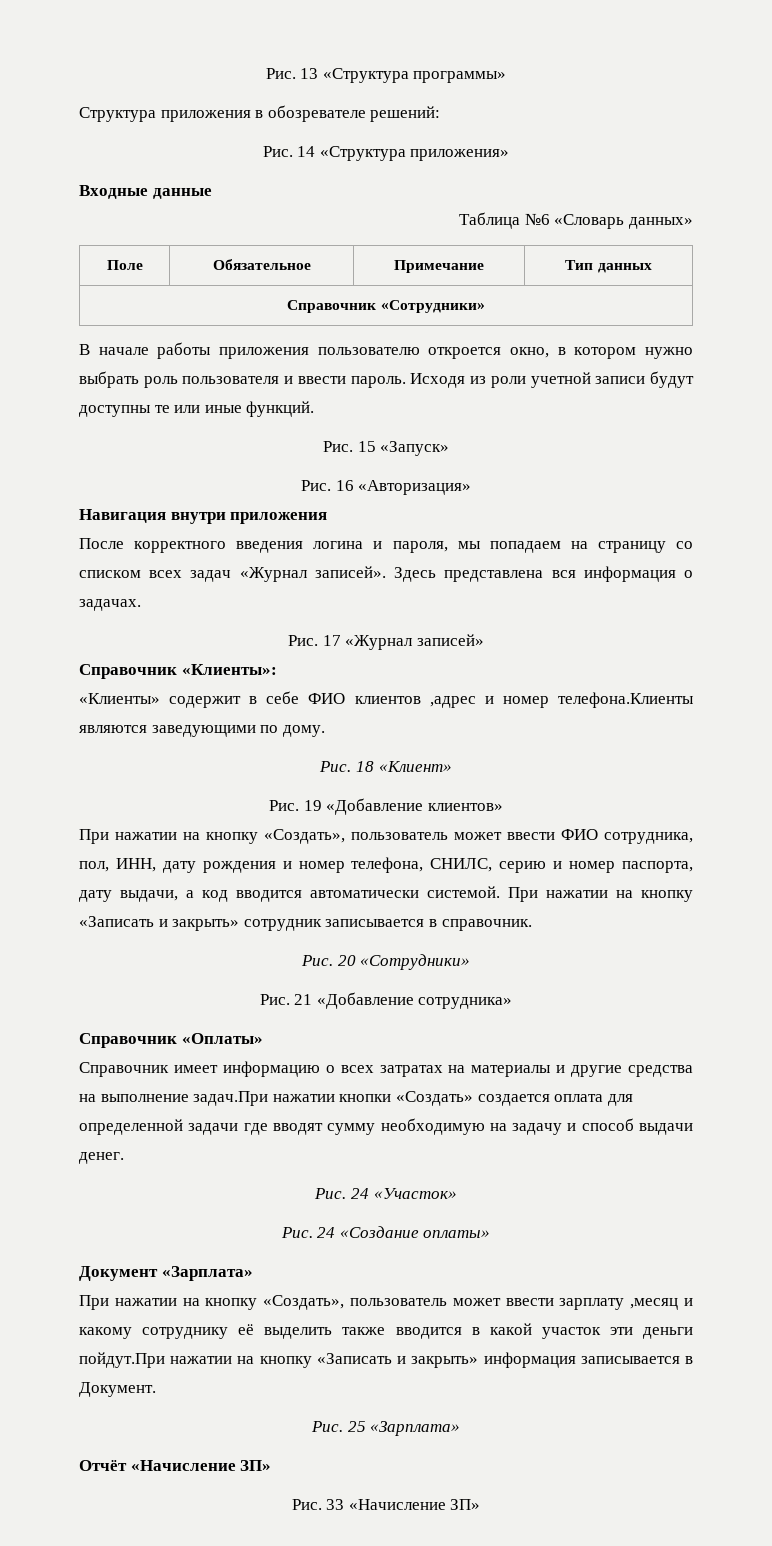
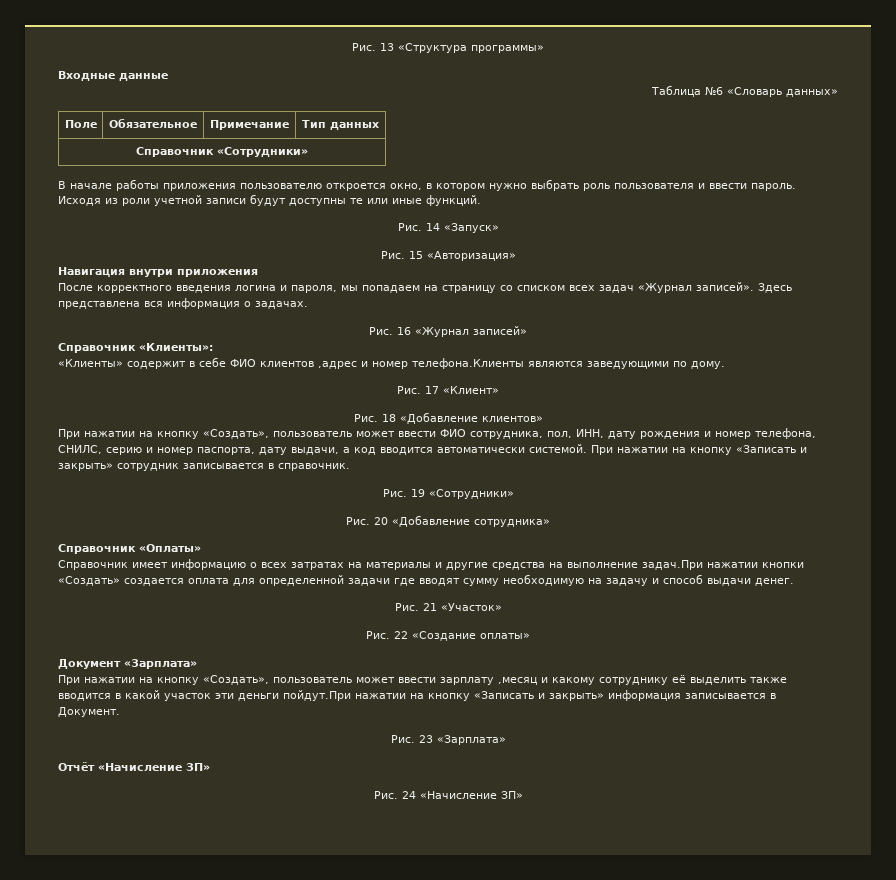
- Структура приложения в обозревателе решений:
- Рис. 14 «Структура приложения»
- Рис. 15 «Запуск»
+ Рис. 14 «Запуск»
- Рис. 16 «Авторизация»
+ Рис. 15 «Авторизация»
- Рис. 17 «Журнал записей»
+ Рис. 16 «Журнал записей»
- Рис. 18 «Клиент»
+ Рис. 17 «Клиент»
- Рис. 19 «Добавление клиентов»
+ Рис. 18 «Добавление клиентов»
- Рис. 20 «Сотрудники»
+ Рис. 19 «Сотрудники»
- Рис. 21 «Добавление сотрудника»
+ Рис. 20 «Добавление сотрудника»
- Рис. 24 «Участок»
+ Рис. 21 «Участок»
- Рис. 24 «Создание оплаты»
+ Рис. 22 «Создание оплаты»
- Рис. 25 «Зарплата»
+ Рис. 23 «Зарплата»
- Рис. 33 «Начисление ЗП»
+ Рис. 24 «Начисление ЗП»

